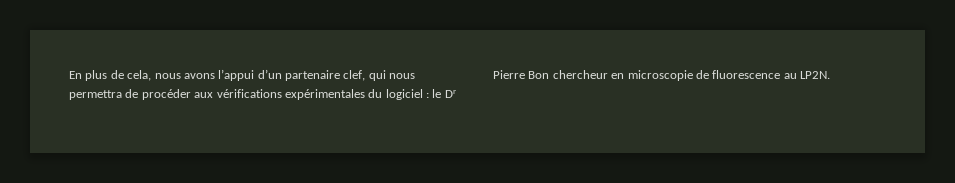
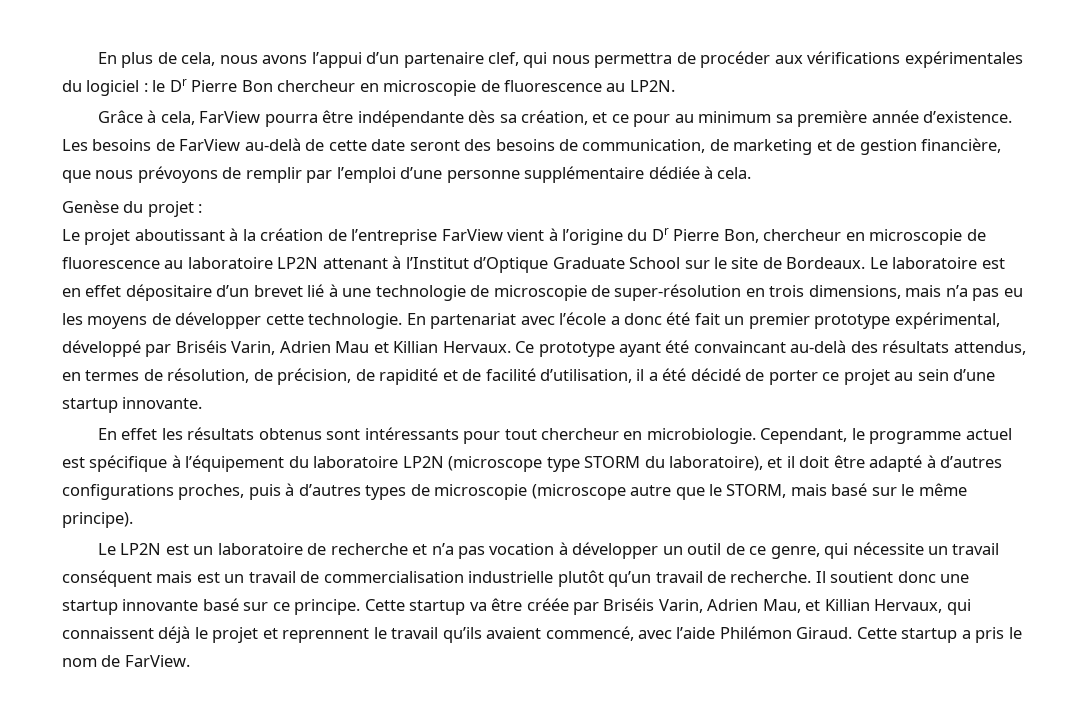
+ Grâce à cela, FarView pourra être indépendante dès sa création, et ce pour au minimum sa première année d’existence. Les besoins de FarView au-delà de cette date seront des besoins de communication, de marketing et de gestion financière, que nous prévoyons de remplir par l’emploi d’une personne supplémentaire dédiée à cela.
+ Genèse du projet :
+ Le projet aboutissant à la création de l’entreprise FarView vient à l’origine du Dr Pierre Bon, chercheur en microscopie de fluorescence au laboratoire LP2N attenant à l’Institut d’Optique Graduate School sur le site de Bordeaux. Le laboratoire est en effet dépositaire d’un brevet lié à une technologie de microscopie de super-résolution en trois dimensions, mais n’a pas eu les moyens de développer cette technologie. En partenariat avec l’école a donc été fait un premier prototype expérimental, développé par Briséis Varin, Adrien Mau et Killian Hervaux. Ce prototype ayant été convaincant au-delà des résultats attendus, en termes de résolution, de précision, de rapidité et de facilité d’utilisation, il a été décidé de porter ce projet au sein d’une startup innovante.
+ En effet les résultats obtenus sont intéressants pour tout chercheur en microbiologie. Cependant, le programme actuel est spécifique à l’équipement du laboratoire LP2N (microscope type STORM du laboratoire), et il doit être adapté à d’autres configurations proches, puis à d’autres types de microscopie (microscope autre que le STORM, mais basé sur le même principe).
+ Le LP2N est un laboratoire de recherche et n’a pas vocation à développer un outil de ce genre, qui nécessite un travail conséquent mais est un travail de commercialisation industrielle plutôt qu’un travail de recherche. Il soutient donc une startup innovante basé sur ce principe. Cette startup va être créée par Briséis Varin, Adrien Mau, et Killian Hervaux, qui connaissent déjà le projet et reprennent le travail qu’ils avaient commencé, avec l’aide Philémon Giraud. Cette startup a pris le nom de FarView.

